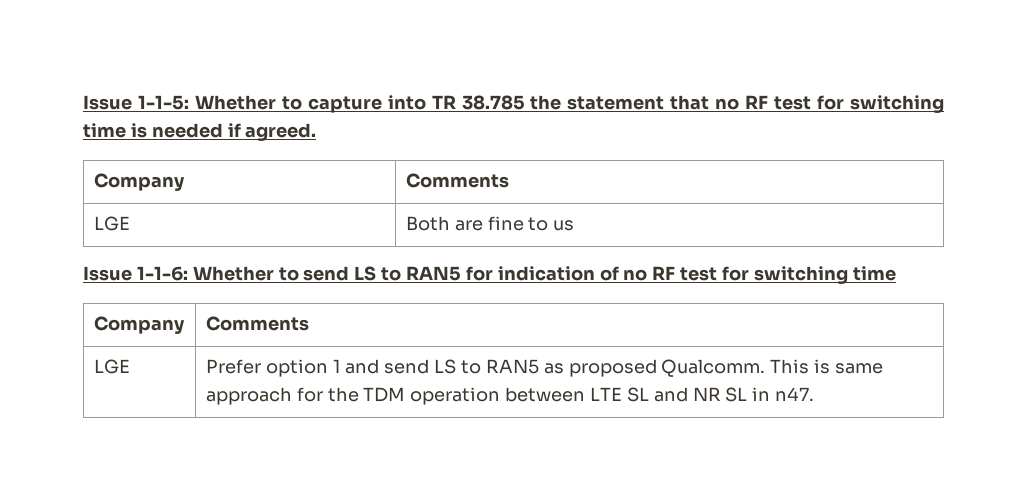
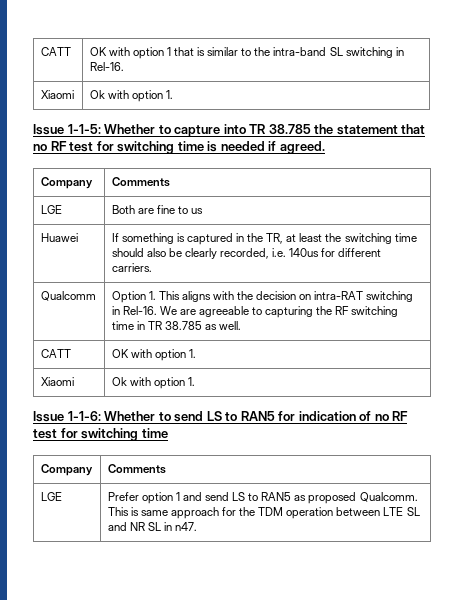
+ CATT | OK with option 1 that is similar to the intra-band SL switching in Rel-16.
+ Xiaomi | Ok with option 1.
+ Huawei | If something is captured in the TR, at least the switching time should also be clearly recorded, i.e. 140us for different carriers.
+ Qualcomm | Option 1. This aligns with the decision on intra-RAT switching in Rel-16. We are agreeable to capturing the RF switching time in TR 38.785 as well.
+ CATT | OK with option 1.
+ Xiaomi | Ok with option 1.

